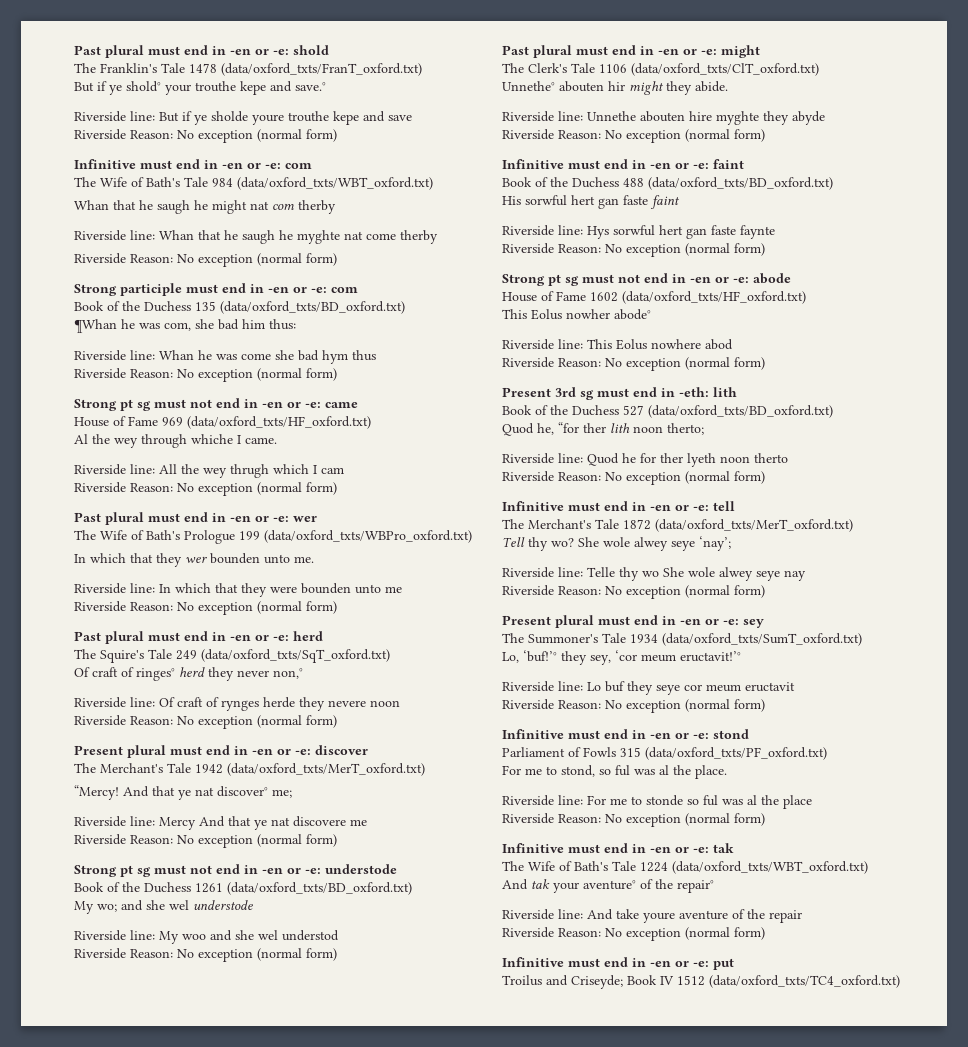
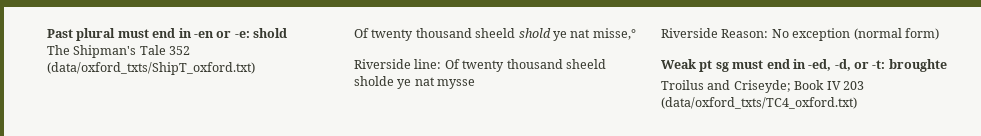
- The Franklin's Tale 1478 (data/oxford_txts/FranT_oxford.txt)
- But if ye shold° your trouthe kepe and save.°
- Riverside line: But if ye sholde youre trouthe kepe and save
+ The Shipman's Tale 352 (data/oxford_txts/ShipT_oxford.txt)
+ Of twenty thousand sheeld shold ye nat misse,°
+ Riverside line: Of twenty thousand sheeld sholde ye nat mysse
  Riverside Reason: No exception (normal form)
- Infinitive must end in -en or -e: com
- The Wife of Bath's Tale 984 (data/oxford_txts/WBT_oxford.txt)
- Whan that he saugh he might nat com therby
- Riverside line: Whan that he saugh he myghte nat come therby
- Riverside Reason: No exception (normal form)
- Strong participle must end in -en or -e: com
- Book of the Duchess 135 (data/oxford_txts/BD_oxford.txt)
- ¶Whan he was com, she bad him thus:
- Riverside line: Whan he was come she bad hym thus
- Riverside Reason: No exception (normal form)
- Strong pt sg must not end in -en or -e: came
- House of Fame 969 (data/oxford_txts/HF_oxford.txt)
- Al the wey through whiche I came.
- Riverside line: All the wey thrugh which I cam
- Riverside Reason: No exception (normal form)
- Past plural must end in -en or -e: wer
- The Wife of Bath's Prologue 199 (data/oxford_txts/WBPro_oxford.txt)
- In which that they wer bounden unto me.
- Riverside line: In which that they were bounden unto me
- Riverside Reason: No exception (normal form)
- Past plural must end in -en or -e: herd
- The Squire's Tale 249 (data/oxford_txts/SqT_oxford.txt)
- Of craft of ringes° herd they never non,°
- Riverside line: Of craft of rynges herde they nevere noon
- Riverside Reason: No exception (normal form)
- Present plural must end in -en or -e: discover
- The Merchant's Tale 1942 (data/oxford_txts/MerT_oxford.txt)
- “Mercy! And that ye nat discover° me;
- Riverside line: Mercy And that ye nat discovere me
- Riverside Reason: No exception (normal form)
- Strong pt sg must not end in -en or -e: understode
- Book of the Duchess 1261 (data/oxford_txts/BD_oxford.txt)
- My wo; and she wel understode
- Riverside line: My woo and she wel understod
- Riverside Reason: No exception (normal form)
- Past plural must end in -en or -e: might
- The Clerk's Tale 1106 (data/oxford_txts/ClT_oxford.txt)
- Unnethe° abouten hir might they abide.
- Riverside line: Unnethe abouten hire myghte they abyde
- Riverside Reason: No exception (normal form)
- Infinitive must end in -en or -e: faint
- Book of the Duchess 488 (data/oxford_txts/BD_oxford.txt)
- His sorwful hert gan faste faint
- Riverside line: Hys sorwful hert gan faste faynte
- Riverside Reason: No exception (normal form)
- Strong pt sg must not end in -en or -e: abode
- House of Fame 1602 (data/oxford_txts/HF_oxford.txt)
- This Eolus nowher abode°
- Riverside line: This Eolus nowhere abod
- Riverside Reason: No exception (normal form)
- Present 3rd sg must end in -eth: lith
- Book of the Duchess 527 (data/oxford_txts/BD_oxford.txt)
- Quod he, “for ther lith noon therto;
- Riverside line: Quod he for ther lyeth noon therto
- Riverside Reason: No exception (normal form)
- Infinitive must end in -en or -e: tell
- The Merchant's Tale 1872 (data/oxford_txts/MerT_oxford.txt)
- Tell thy wo? She wole alwey seye ‘nay’;
- Riverside line: Telle thy wo She wole alwey seye nay
- Riverside Reason: No exception (normal form)
- Present plural must end in -en or -e: sey
- The Summoner's Tale 1934 (data/oxford_txts/SumT_oxford.txt)
- Lo, ‘buf!’° they sey, ‘cor meum eructavit!’°
- Riverside line: Lo buf they seye cor meum eructavit
- Riverside Reason: No exception (normal form)
- Infinitive must end in -en or -e: stond
- Parliament of Fowls 315 (data/oxford_txts/PF_oxford.txt)
- For me to stond, so ful was al the place.
- Riverside line: For me to stonde so ful was al the place
- Riverside Reason: No exception (normal form)
- Infinitive must end in -en or -e: tak
- The Wife of Bath's Tale 1224 (data/oxford_txts/WBT_oxford.txt)
- And tak your aventure° of the repair°
- Riverside line: And take youre aventure of the repair
- Riverside Reason: No exception (normal form)
- Infinitive must end in -en or -e: put
+ Weak pt sg must end in -ed, -d, or -t: broughte
- Troilus and Criseyde; Book IV 1512 (data/oxford_txts/TC4_oxford.txt)
+ Troilus and Criseyde; Book IV 203 (data/oxford_txts/TC4_oxford.txt)

